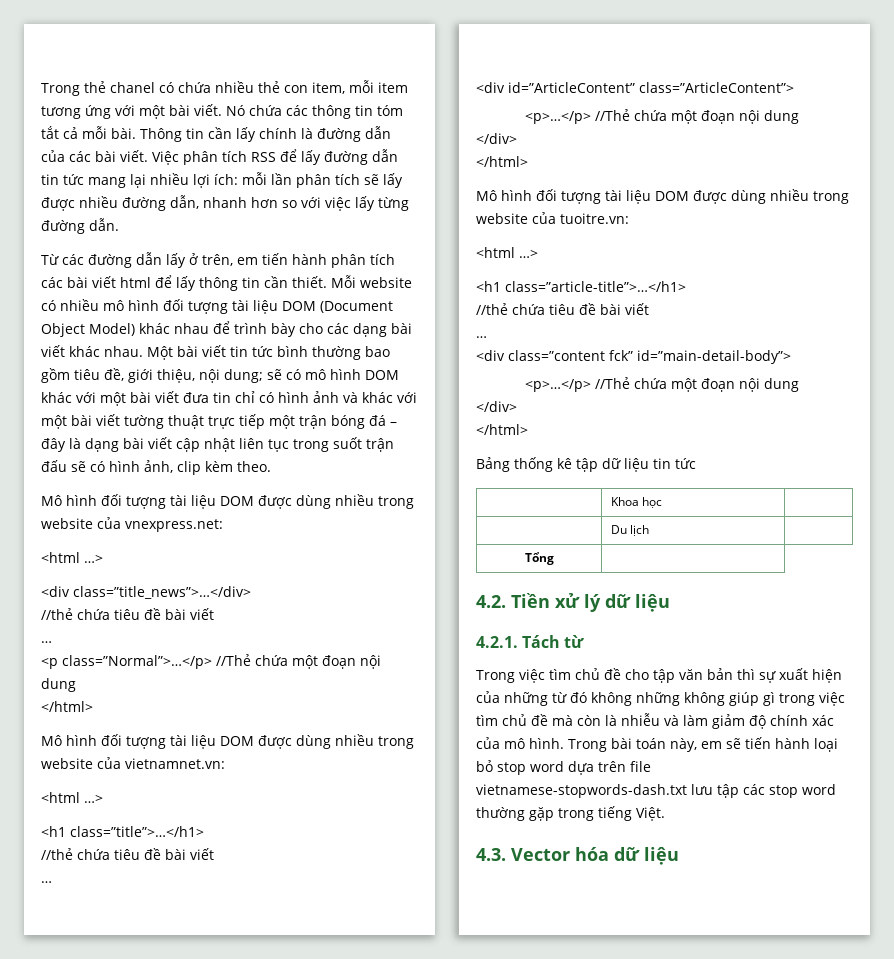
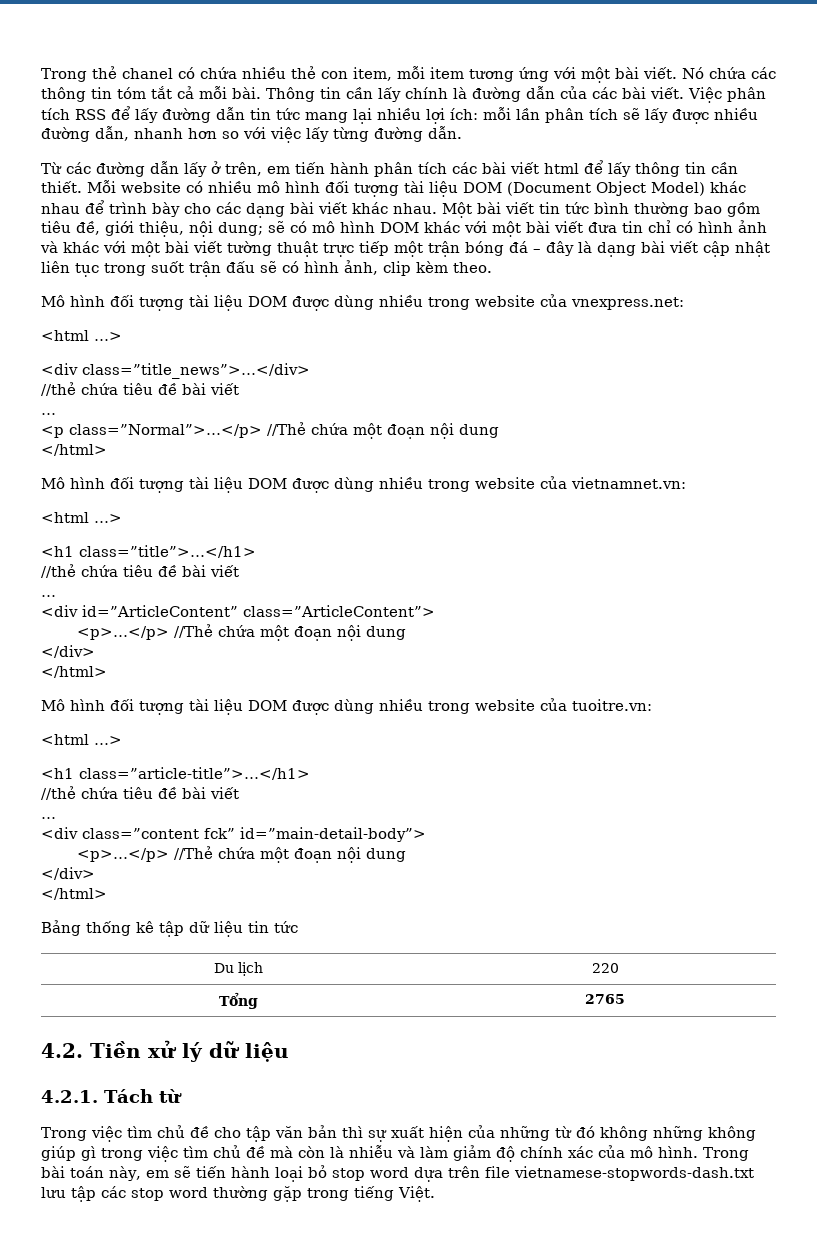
- | Khoa học |
- | Du lịch |
+ Du lịch | 220
- Tổng |
+ Tổng | 2765
- 4.3. Vector hóa dữ liệu

